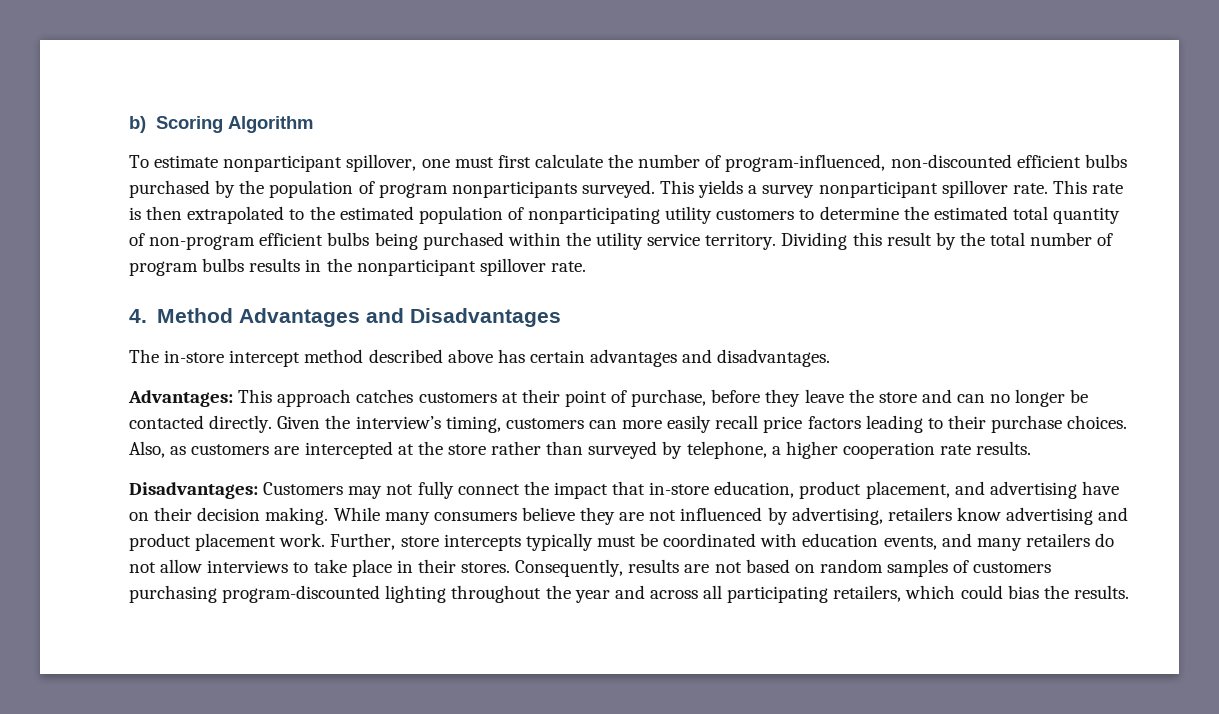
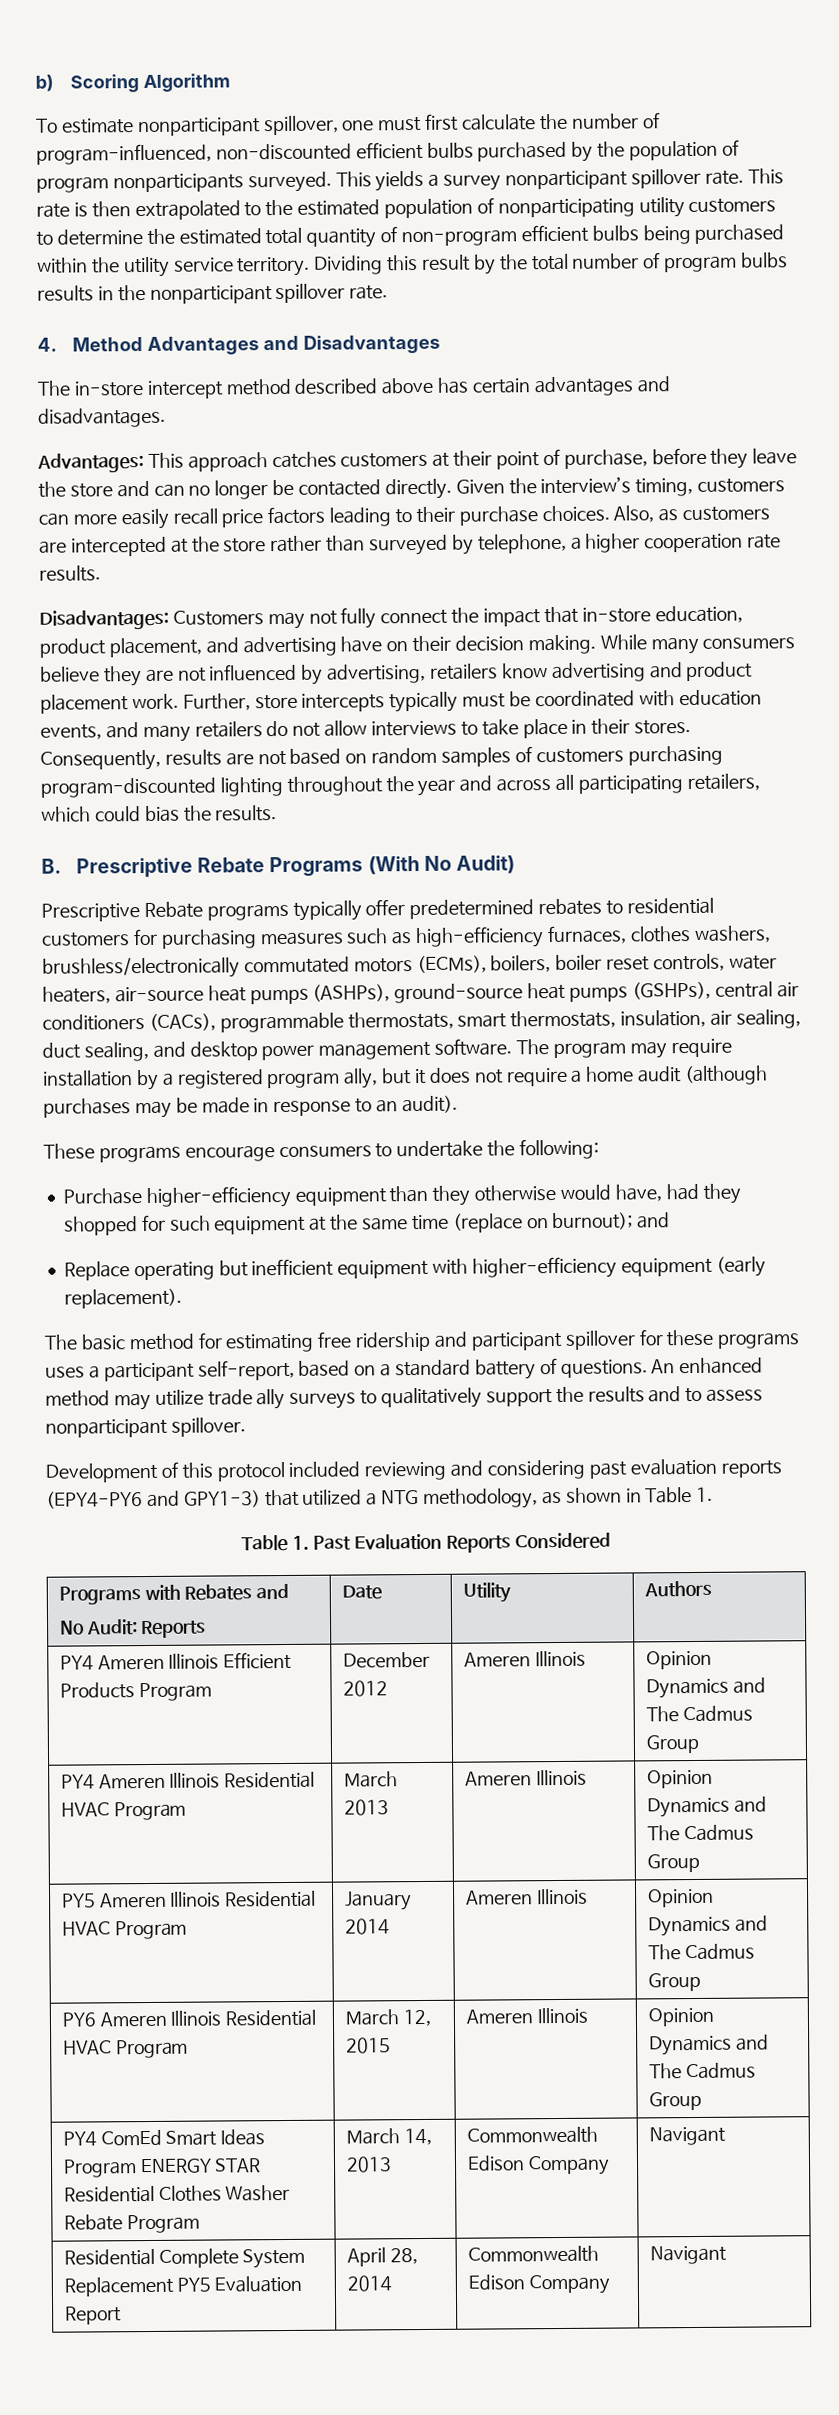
+ B. Prescriptive Rebate Programs (With No Audit)
+ Prescriptive Rebate programs typically offer predetermined rebates to residential customers for purchasing measures such as high-efficiency furnaces, clothes washers, brushless/electronically commutated motors (ECMs), boilers, boiler reset controls, water heaters, air-source heat pumps (ASHPs), ground-source heat pumps (GSHPs), central air conditioners (CACs), programmable thermostats, smart thermostats, insulation, air sealing, duct sealing, and desktop power management software. The program may require installation by a registered program ally, but it does not require a home audit (although purchases may be made in response to an audit).
+ These programs encourage consumers to undertake the following:
+ Purchase higher-efficiency equipment than they otherwise would have, had they shopped for such equipment at the same time (replace on burnout); and
+ Replace operating but inefficient equipment with higher-efficiency equipment (early replacement).
+ The basic method for estimating free ridership and participant spillover for these programs uses a participant self-report, based on a standard battery of questions. An enhanced method may utilize trade ally surveys to qualitatively support the results and to assess nonparticipant spillover.
+ Development of this protocol included reviewing and considering past evaluation reports (EPY4-PY6 and GPY1-3) that utilized a NTG methodology, as shown in Table 1.
+ Table 1. Past Evaluation Reports Considered
+ Programs with Rebates and
+ No Audit: Reports | Date | Utility | Authors
+ PY4 Ameren Illinois Efficient Products Program | December 2012 | Ameren Illinois | Opinion Dynamics and The Cadmus Group
+ PY4 Ameren Illinois Residential HVAC Program | March 2013 | Ameren Illinois | Opinion Dynamics and The Cadmus Group
+ PY5 Ameren Illinois Residential HVAC Program | January 2014 | Ameren Illinois | Opinion Dynamics and The Cadmus Group
+ PY6 Ameren Illinois Residential HVAC Program | March 12, 2015 | Ameren Illinois | Opinion Dynamics and The Cadmus Group
+ PY4 ComEd Smart Ideas Program ENERGY STAR Residential Clothes Washer Rebate Program | March 14, 2013 | Commonwealth Edison Company | Navigant
+ Residential Complete System Replacement PY5 Evaluation Report | April 28, 2014 | Commonwealth Edison Company | Navigant

